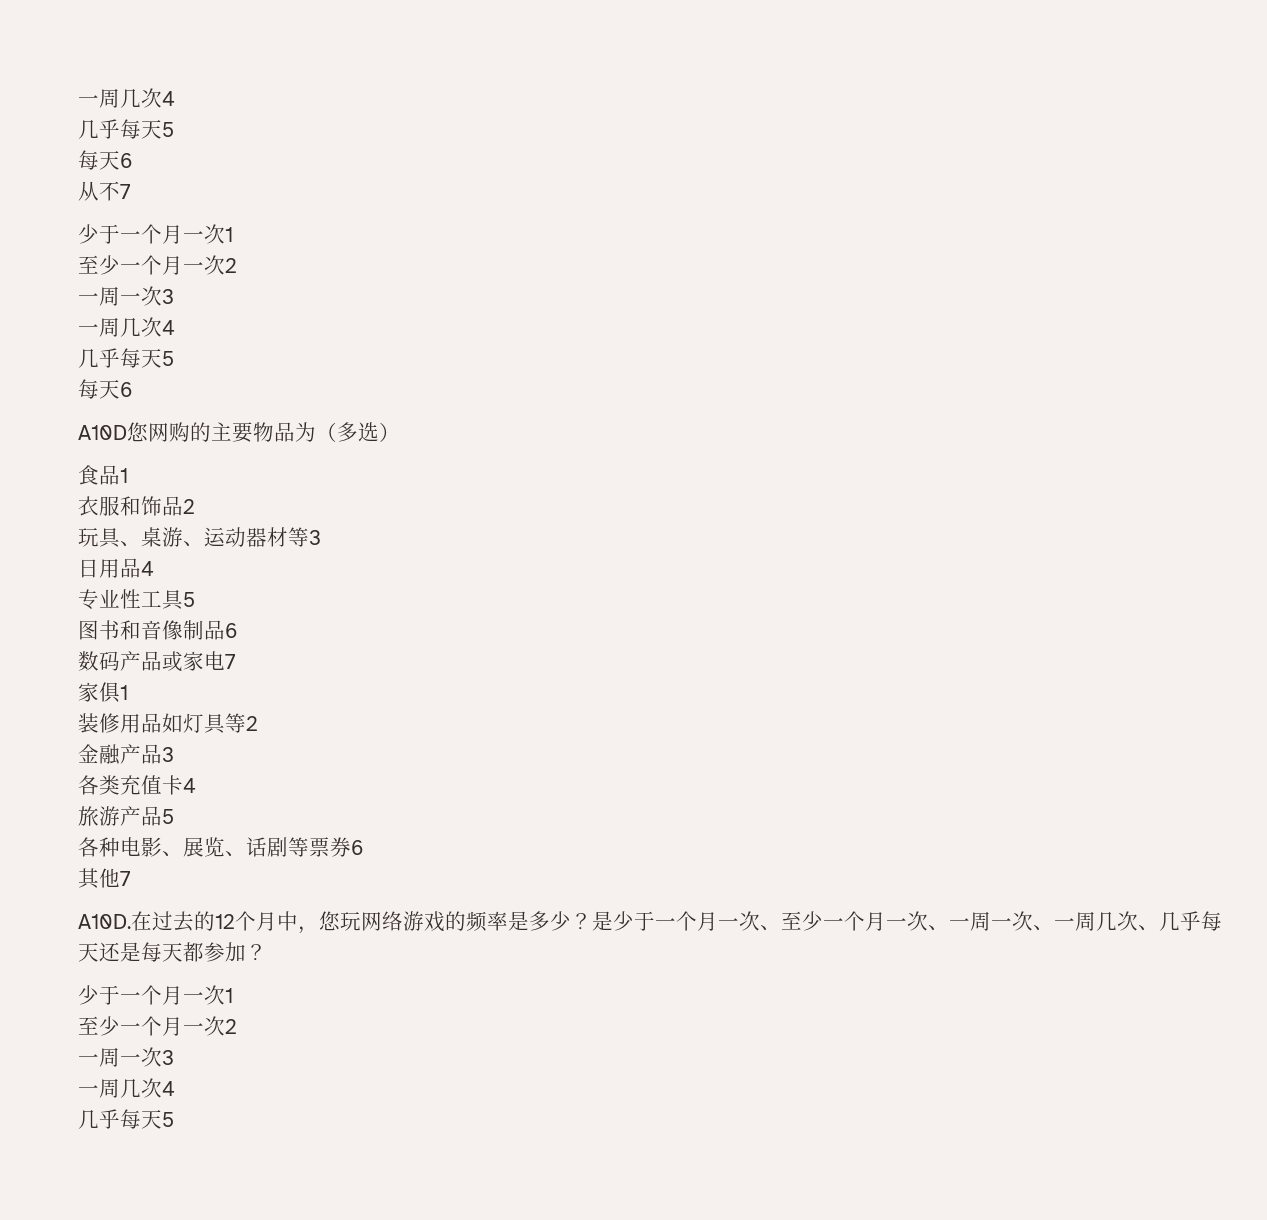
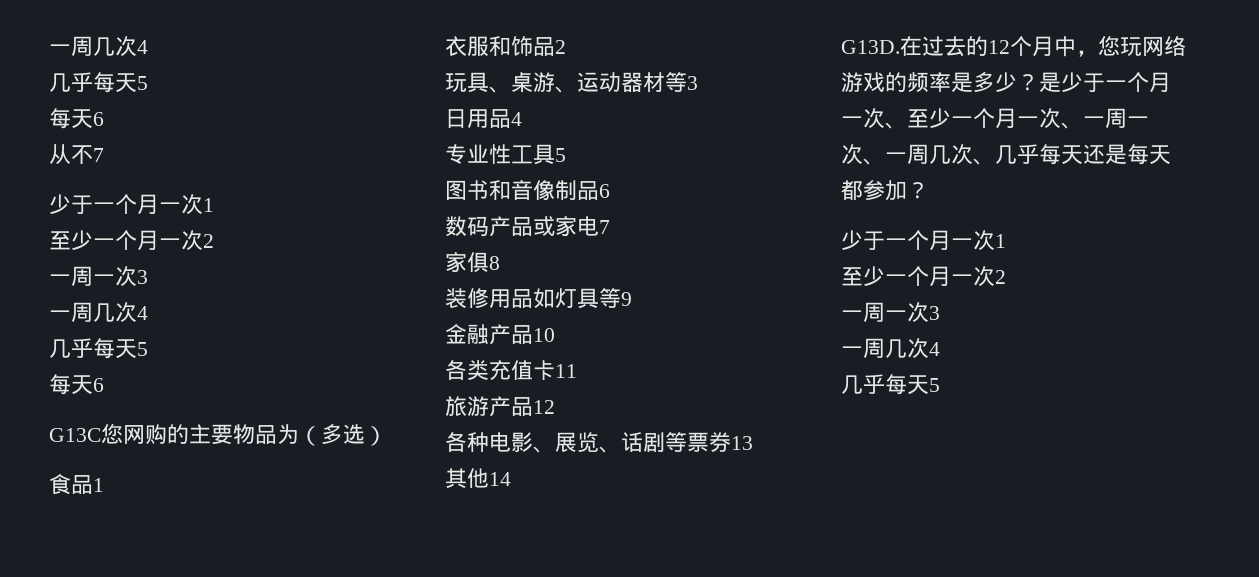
- A10D您网购的主要物品为（多选）
+ G13C您网购的主要物品为（多选）
- 家俱1
+ 家俱8
- 装修用品如灯具等2
+ 装修用品如灯具等9
- 金融产品3
+ 金融产品10
- 各类充值卡4
+ 各类充值卡11
- 旅游产品5
+ 旅游产品12
- 各种电影、展览、话剧等票券6
+ 各种电影、展览、话剧等票券13
- 其他7
- A10D.
+ 其他14
+ G13D.

